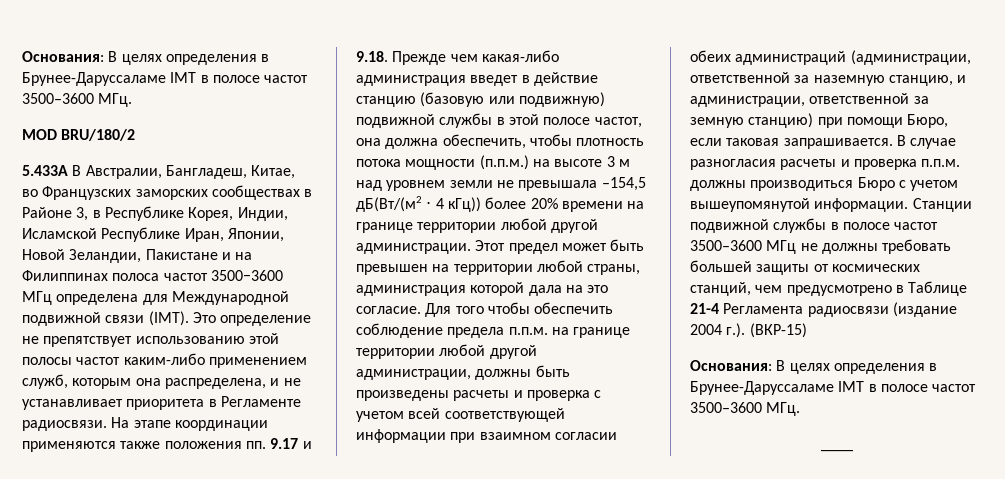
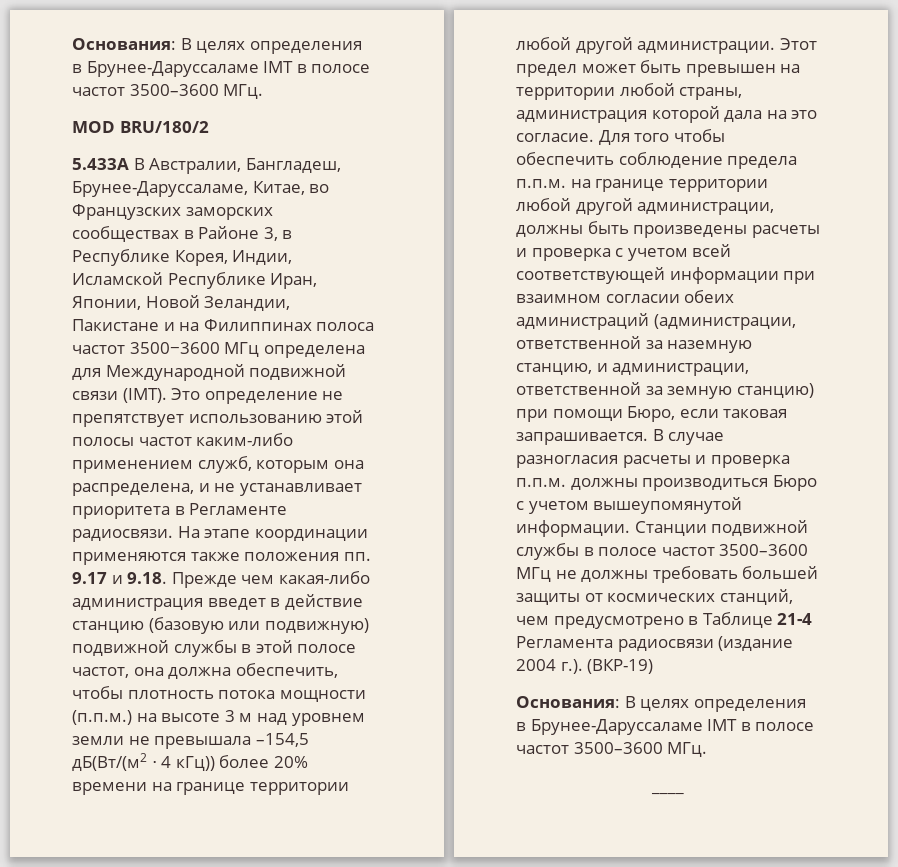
- 5.433А В Австралии, Бангладеш, Китае, во Французских заморских сообществах в Районе 3, в Республике Корея, Индии, Исламской Республике Иран, Японии, Новой Зеландии, Пакистане и на Филиппинах полоса частот 3500−3600 МГц определена для Международной подвижной связи (IMT).
+ 5.433А В Австралии, Бангладеш, Брунее-Даруссаламе, Китае, во Французских заморских сообществах в Районе 3, в Республике Корея, Индии, Исламской Республике Иран, Японии, Новой Зеландии, Пакистане и на Филиппинах полоса частот 3500−3600 МГц определена для Международной подвижной связи (IMT).
- Станции подвижной службы в полосе частот 3500–3600 МГц не должны требовать большей защиты от космических станций, чем предусмотрено в Таблице 21-4 Регламента радиосвязи (издание 2004 г.). (ВКР-15)
+ Станции подвижной службы в полосе частот 3500–3600 МГц не должны требовать большей защиты от космических станций, чем предусмотрено в Таблице 21-4 Регламента радиосвязи (издание 2004 г.). (ВКР-19)

